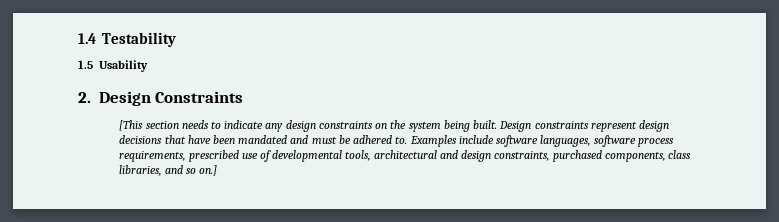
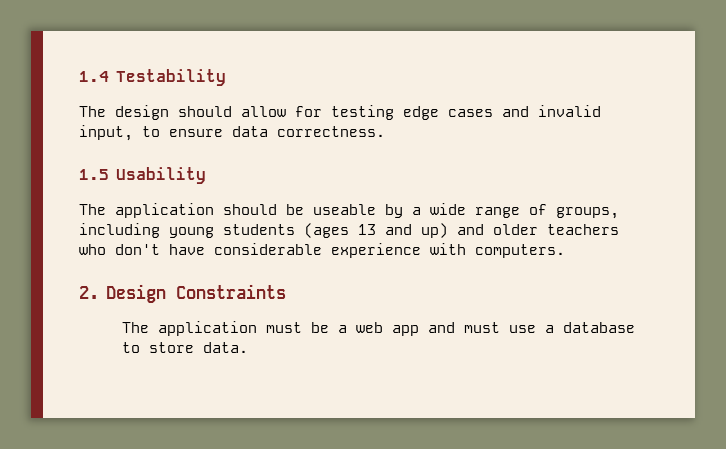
+ The design should allow for testing edge cases and invalid input, to ensure data correctness.
  1.5 Usability
+ The application should be useable by a wide range of groups, including young students (ages 13 and up) and older teachers who don't have considerable experience with computers.
  2. Design Constraints
- [This section needs to indicate any design constraints on the system being built. Design constraints represent design decisions that have been mandated and must be adhered to. Examples include software languages, software process requirements, prescribed use of developmental tools, architectural and design constraints, purchased components, class libraries, and so on.]
+ The application must be a web app and must use a database to store data.

